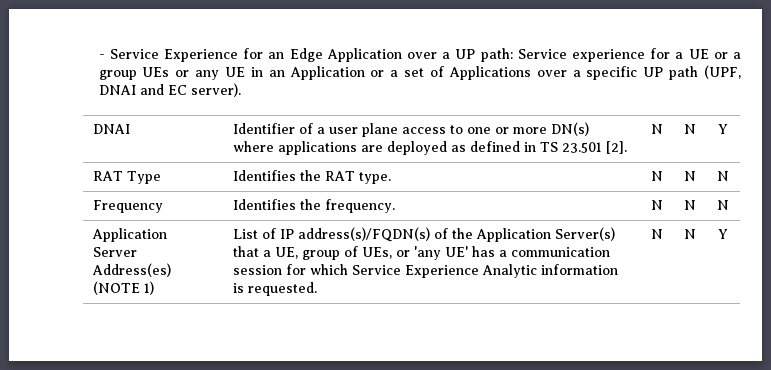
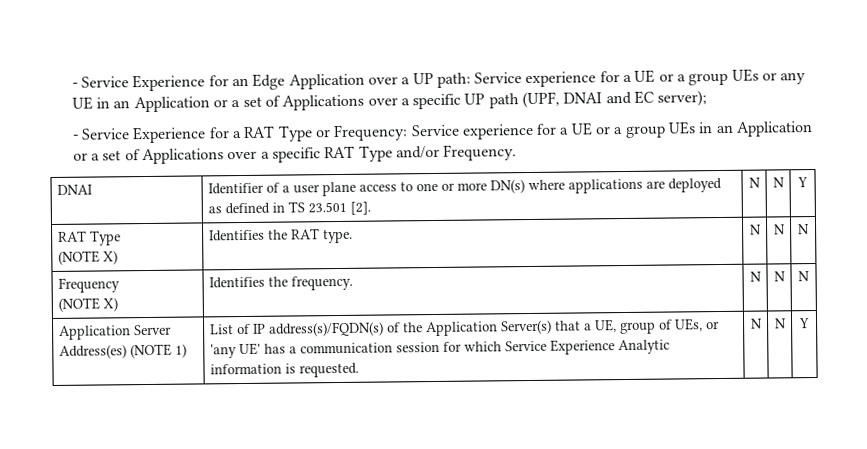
- - Service Experience for an Edge Application over a UP path: Service experience for a UE or a group UEs or any UE in an Application or a set of Applications over a specific UP path (UPF, DNAI and EC server).
+ - Service Experience for an Edge Application over a UP path: Service experience for a UE or a group UEs or any UE in an Application or a set of Applications over a specific UP path (UPF, DNAI and EC server);
+ - Service Experience for a RAT Type or Frequency: Service experience for a UE or a group UEs in an Application or a set of Applications over a specific RAT Type and/or Frequency.
  DNAI | Identifier of a user plane access to one or more DN(s) where applications are deployed as defined in TS 23.501 [2]. | N | N | Y
- RAT Type | Identifies the RAT type. | N | N | N
+ RAT Type
+ (NOTE X) | Identifies the RAT type. | N | N | N
- Frequency | Identifies the frequency. | N | N | N
+ Frequency
+ (NOTE X) | Identifies the frequency. | N | N | N

